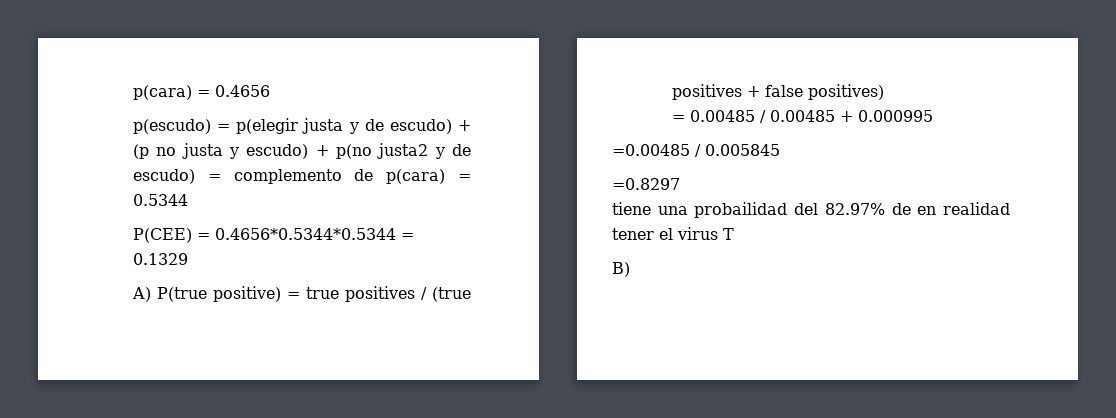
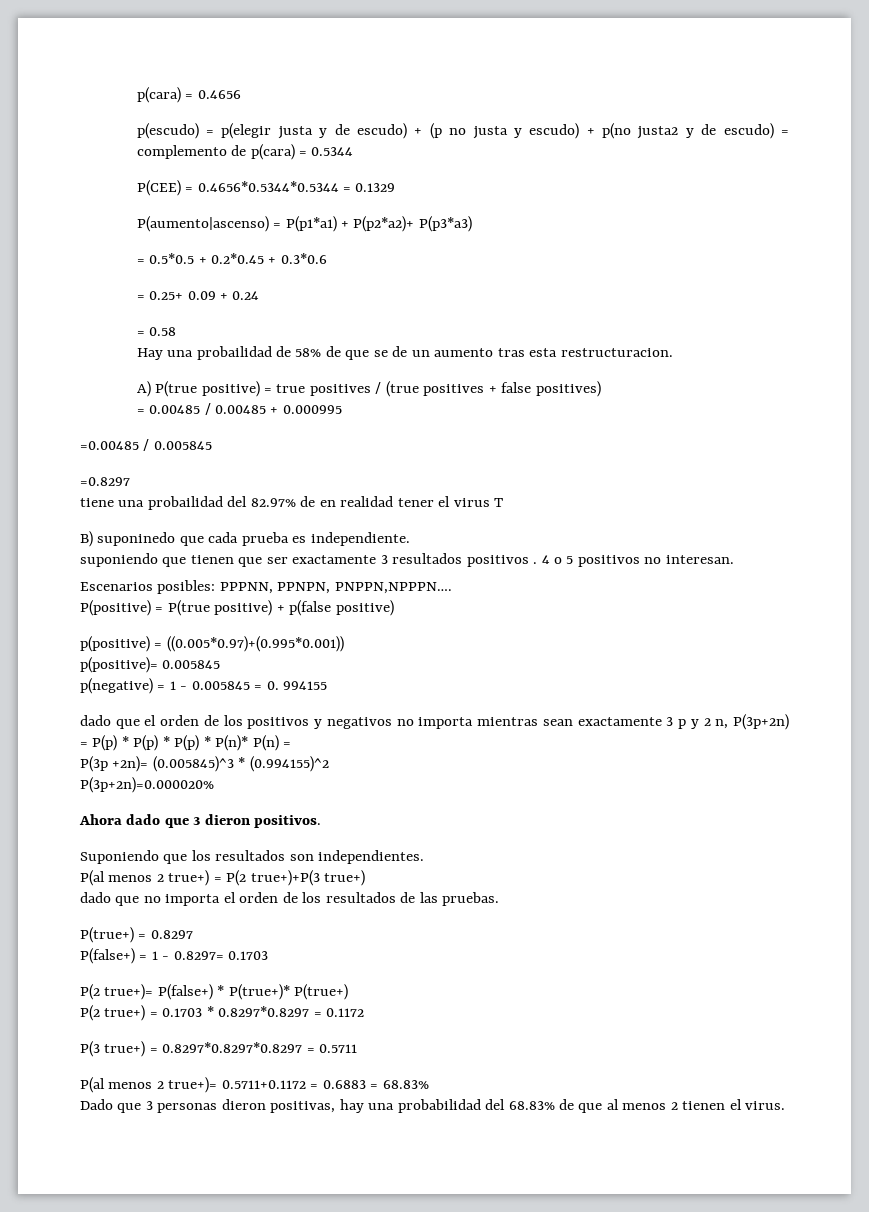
+ P(aumento|ascenso) = P(p1*a1) + P(p2*a2)+ P(p3*a3)
+ = 0.5*0.5 + 0.2*0.45 + 0.3*0.6
+ = 0.25+ 0.09 + 0.24
+ = 0.58
+ Hay una probailidad de 58% de que se de un aumento tras esta restructuracion.
- B)
+ B) suponinedo que cada prueba es independiente.
+ suponiendo que tienen que ser exactamente 3 resultados positivos . 4 o 5 positivos no interesan.
+ Escenarios posibles: PPPNN, PPNPN, PNPPN,NPPPN….
+ P(positive) = P(true positive) + p(false positive)
+ p(positive) = ((0.005*0.97)+(0.995*0.001))
+ p(positive)= 0.005845
+ p(negative) = 1 - 0.005845 = 0. 994155
+ dado que el orden de los positivos y negativos no importa mientras sean exactamente 3 p y 2 n, P(3p+2n) = P(p) * P(p) * P(p) * P(n)* P(n) =
+ P(3p +2n)= (0.005845)^3 * (0.994155)^2
+ P(3p+2n)=0.000020%
+ Ahora dado que 3 dieron positivos.
+ Suponiendo que los resultados son independientes.
+ P(al menos 2 true+) = P(2 true+)+P(3 true+)
+ dado que no importa el orden de los resultados de las pruebas.
+ P(true+) = 0.8297
+ P(false+) = 1 - 0.8297= 0.1703
+ P(2 true+)= P(false+) * P(true+)* P(true+)
+ P(2 true+) = 0.1703 * 0.8297*0.8297 = 0.1172
+ P(3 true+) = 0.8297*0.8297*0.8297 = 0.5711
+ P(al menos 2 true+)= 0.5711+0.1172 = 0.6883 = 68.83%
+ Dado que 3 personas dieron positivas, hay una probabilidad del 68.83% de que al menos 2 tienen el virus.

